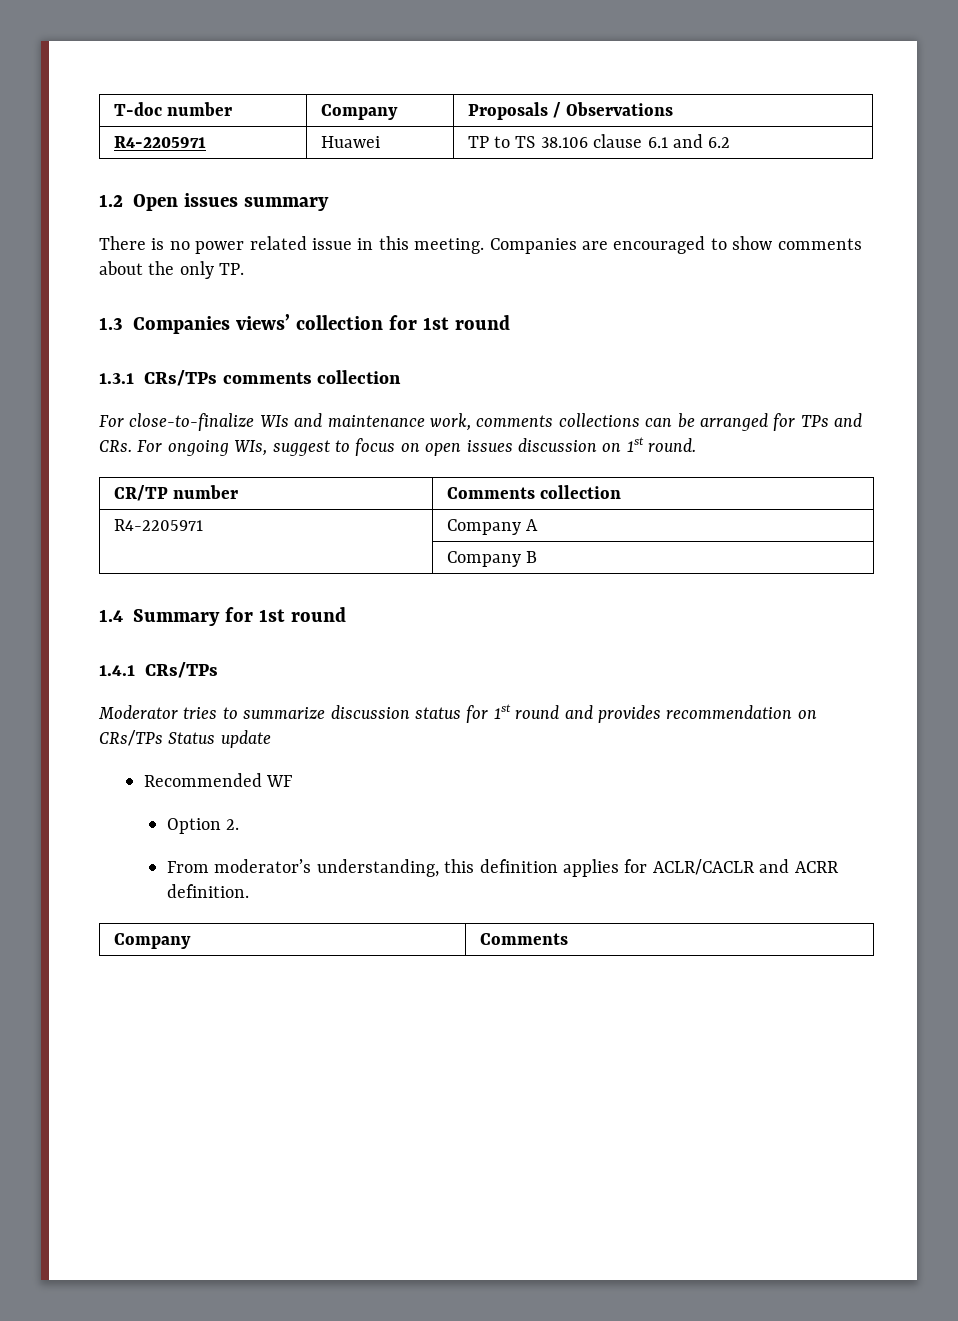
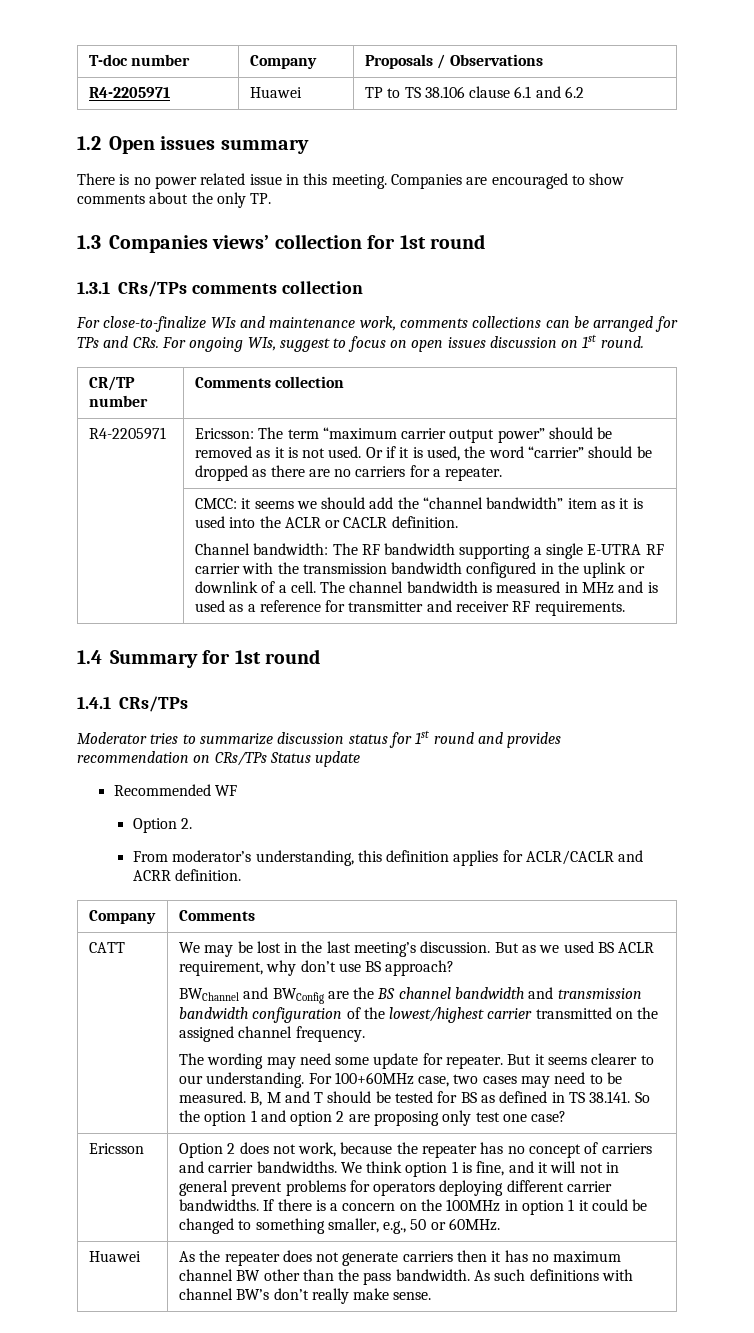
- R4-2205971 | Company A
- | Company B
+ R4-2205971 | Ericsson: The term “maximum carrier output power” should be removed as it is not used. Or if it is used, the word “carrier” should be dropped as there are no carriers for a repeater.
+ | CMCC: it seems we should add the “channel bandwidth” item as it is used into the ACLR or CACLR definition.
+ Channel bandwidth: The RF bandwidth supporting a single E-UTRA RF carrier with the transmission bandwidth configured in the uplink or downlink of a cell. The channel bandwidth is measured in MHz and is used as a reference for transmitter and receiver RF requirements.
+ CATT | We may be lost in the last meeting’s discussion. But as we used BS ACLR requirement, why don’t use BS approach?
+ BWChannel and BWConfig are the BS channel bandwidth and transmission bandwidth configuration of the lowest/highest carrier transmitted on the assigned channel frequency.
+ The wording may need some update for repeater. But it seems clearer to our understanding. For 100+60MHz case, two cases may need to be measured. B, M and T should be tested for BS as defined in TS 38.141. So the option 1 and option 2 are proposing only test one case?
+ Ericsson | Option 2 does not work, because the repeater has no concept of carriers and carrier bandwidths. We think option 1 is fine, and it will not in general prevent problems for operators deploying different carrier bandwidths. If there is a concern on the 100MHz in option 1 it could be changed to something smaller, e.g., 50 or 60MHz.
+ Huawei | As the repeater does not generate carriers then it has no maximum channel BW other than the pass bandwidth. As such definitions with channel BW’s don’t really make sense.

